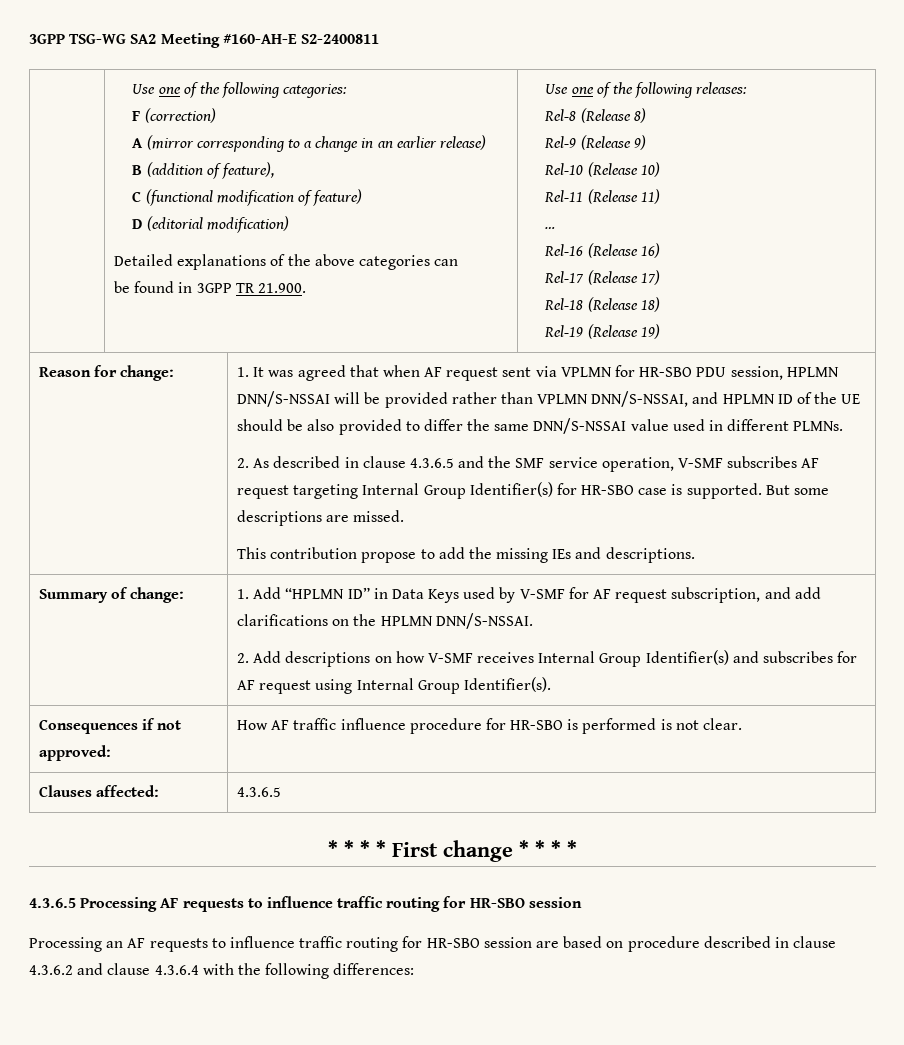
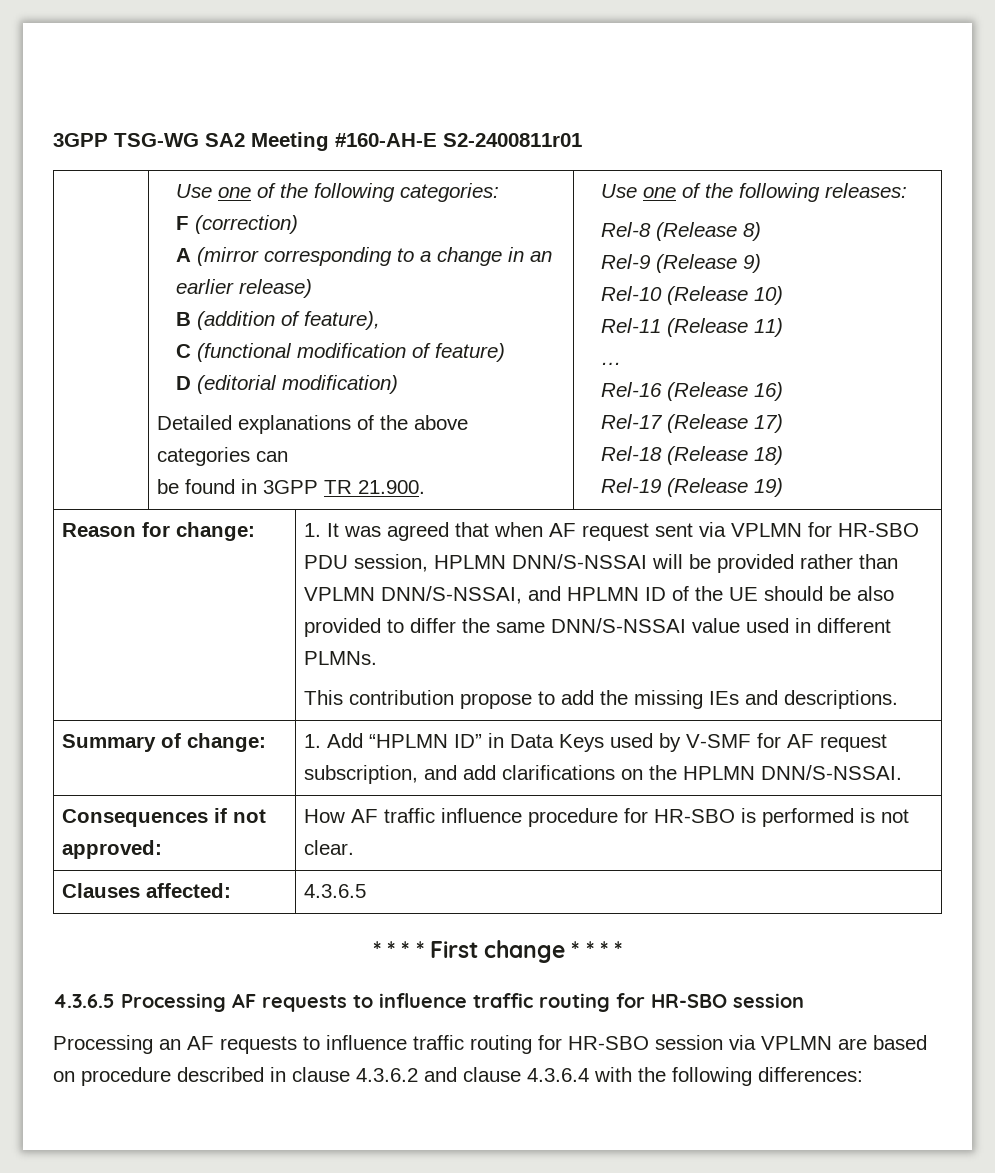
- 3GPP TSG-WG SA2 Meeting #160-AH-E S2-2400811
+ 3GPP TSG-WG SA2 Meeting #160-AH-E S2-2400811r01
- 2. As described in clause 4.3.6.5 and the SMF service operation, V-SMF subscribes AF request targeting Internal Group Identifier(s) for HR-SBO case is supported. But some descriptions are missed.
- 2. Add descriptions on how V-SMF receives Internal Group Identifier(s) and subscribes for AF request using Internal Group Identifier(s).
- Processing an AF requests to influence traffic routing for HR-SBO session are based on procedure described in clause 4.3.6.2 and clause 4.3.6.4 with the following differences:
+ Processing an AF requests to influence traffic routing for HR-SBO session via VPLMN are based on procedure described in clause 4.3.6.2 and clause 4.3.6.4 with the following differences:

